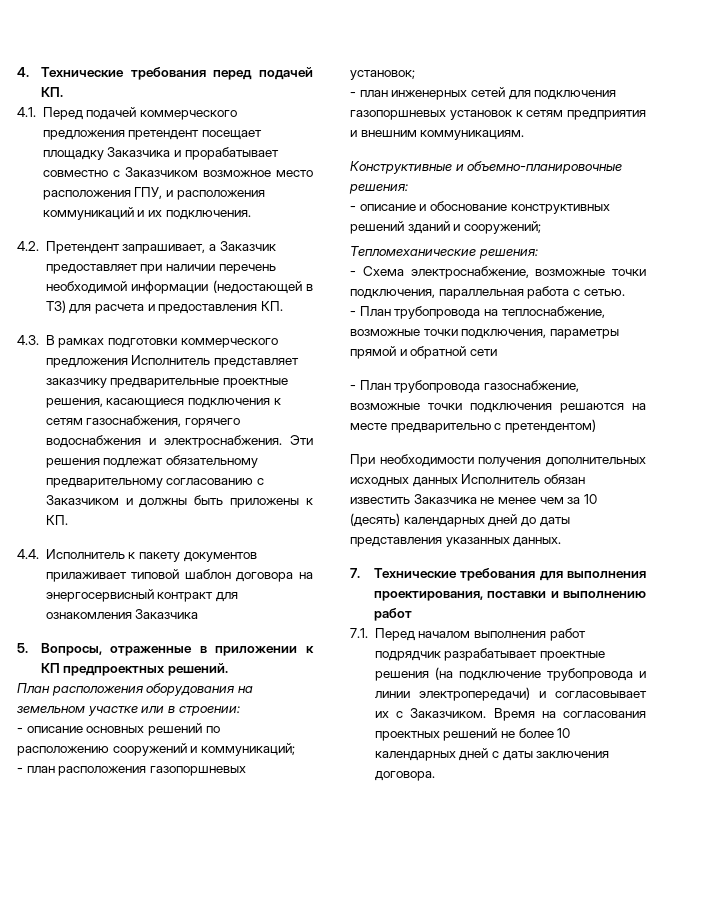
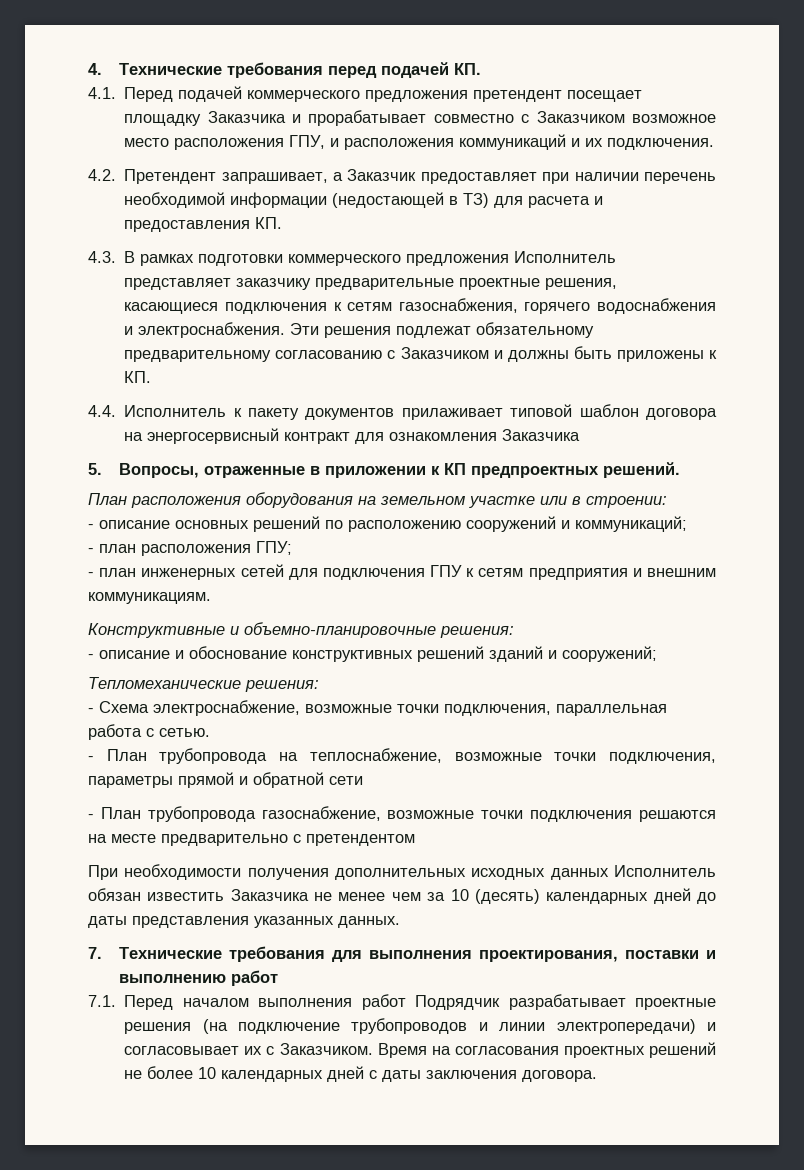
- - план расположения газопоршневых установок;
+ - план расположения ГПУ;
- - план инженерных сетей для подключения газопоршневых установок к сетям предприятия и внешним коммуникациям.
+ - план инженерных сетей для подключения ГПУ к сетям предприятия и внешним коммуникациям.
- - План трубопровода газоснабжение, возможные точки подключения решаются на месте предварительно с претендентом)
+ - План трубопровода газоснабжение, возможные точки подключения решаются на месте предварительно с претендентом
- 7.1. Перед началом выполнения работ подрядчик разрабатывает проектные решения (на подключение трубопровода и линии электропередачи) и согласовывает их с Заказчиком.
+ 7.1. Перед началом выполнения работ Подрядчик разрабатывает проектные решения (на подключение трубопроводов и линии электропередачи) и согласовывает их с Заказчиком.

